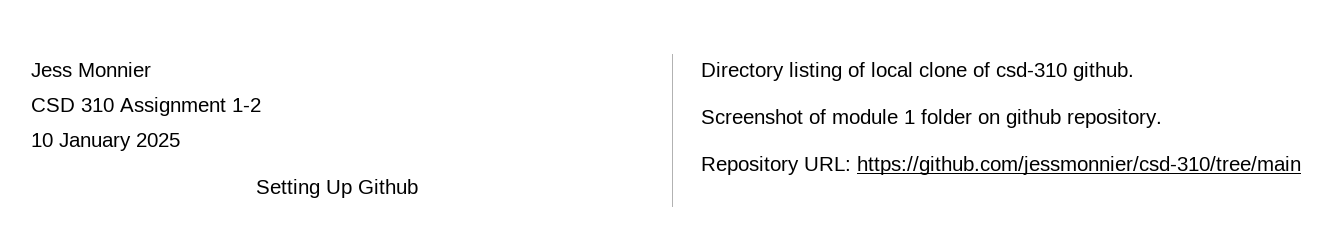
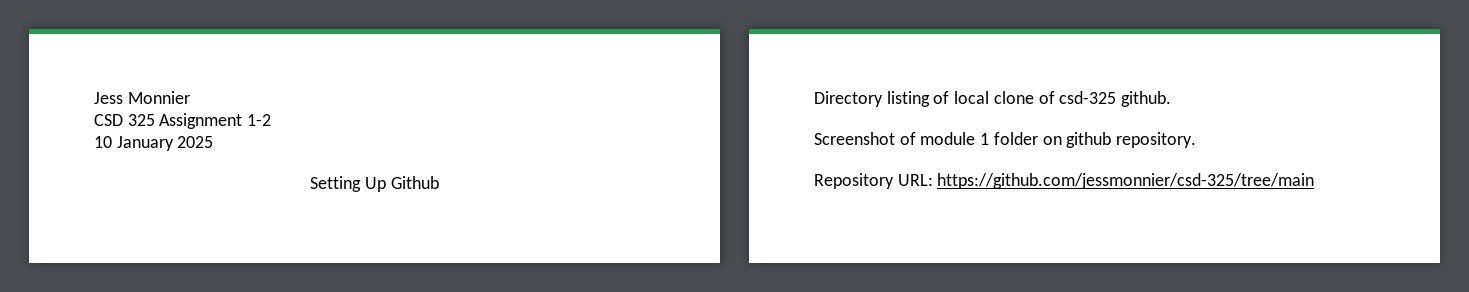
- CSD 310 Assignment 1-2
+ CSD 325 Assignment 1-2
- Directory listing of local clone of csd-310 github.
+ Directory listing of local clone of csd-325 github.
- Repository URL: https://github.com/jessmonnier/csd-310/tree/main
+ Repository URL: https://github.com/jessmonnier/csd-325/tree/main

